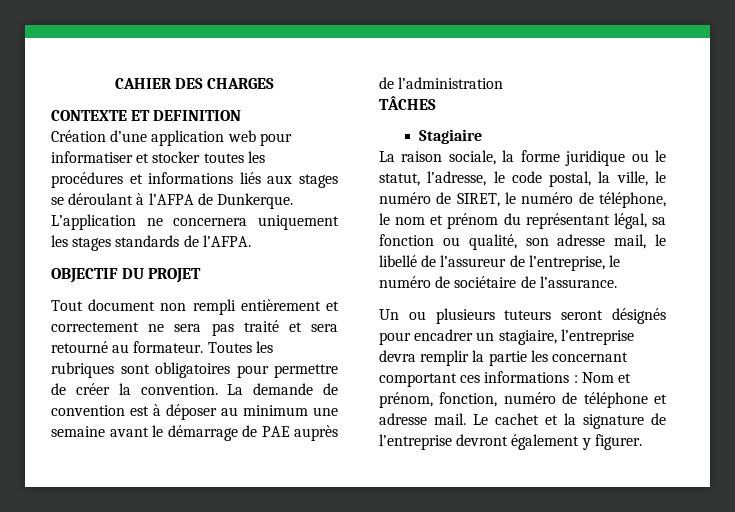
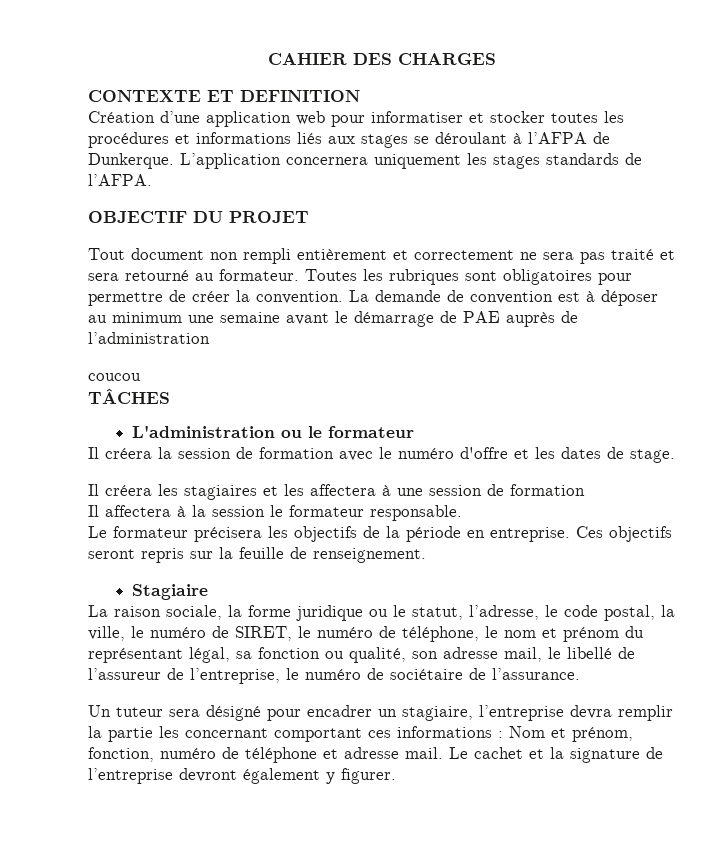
- L’application ne concernera uniquement les stages standards de l’AFPA.
+ L’application concernera uniquement les stages standards de l’AFPA.
+ coucou
+ L'administration ou le formateur
+ Il créera la session de formation avec le numéro d'offre et les dates de stage.
+ Il créera les stagiaires et les affectera à une session de formation
+ Il affectera à la session le formateur responsable.
+ Le formateur précisera les objectifs de la période en entreprise. Ces objectifs seront repris sur la feuille de renseignement.
- Un ou plusieurs tuteurs seront désignés pour encadrer un stagiaire, l’entreprise devra remplir la partie les concernant comportant ces informations : Nom et prénom, fonction, numéro de téléphone et adresse mail.
+ Un tuteur sera désigné pour encadrer un stagiaire, l’entreprise devra remplir la partie les concernant comportant ces informations : Nom et prénom, fonction, numéro de téléphone et adresse mail.

